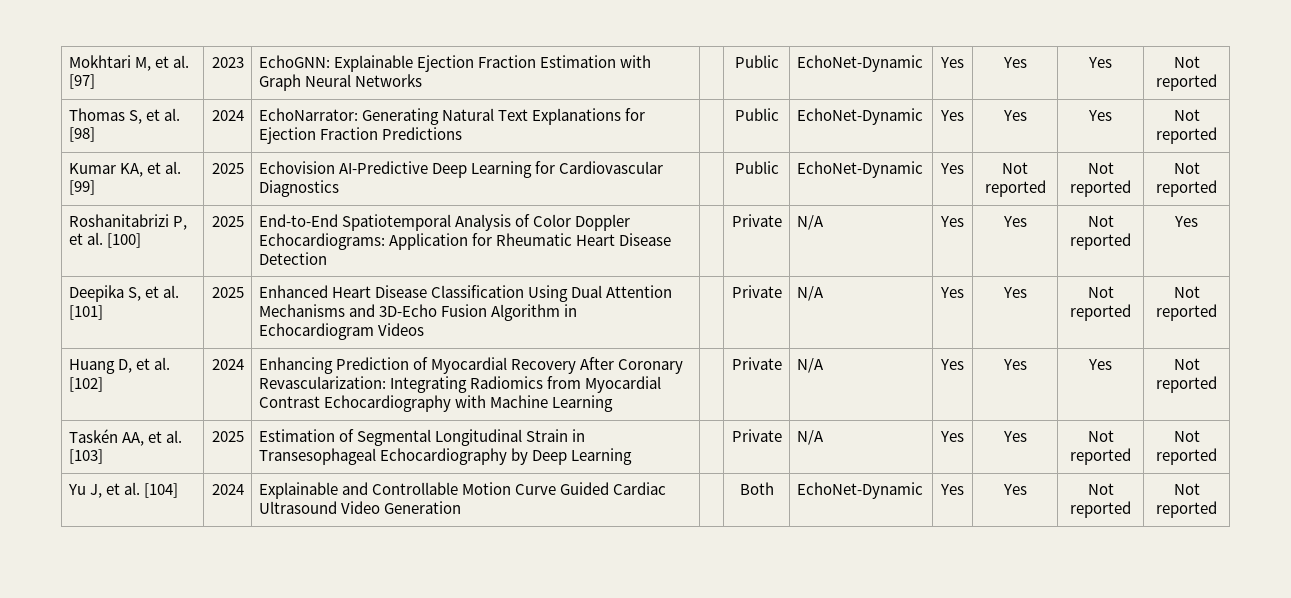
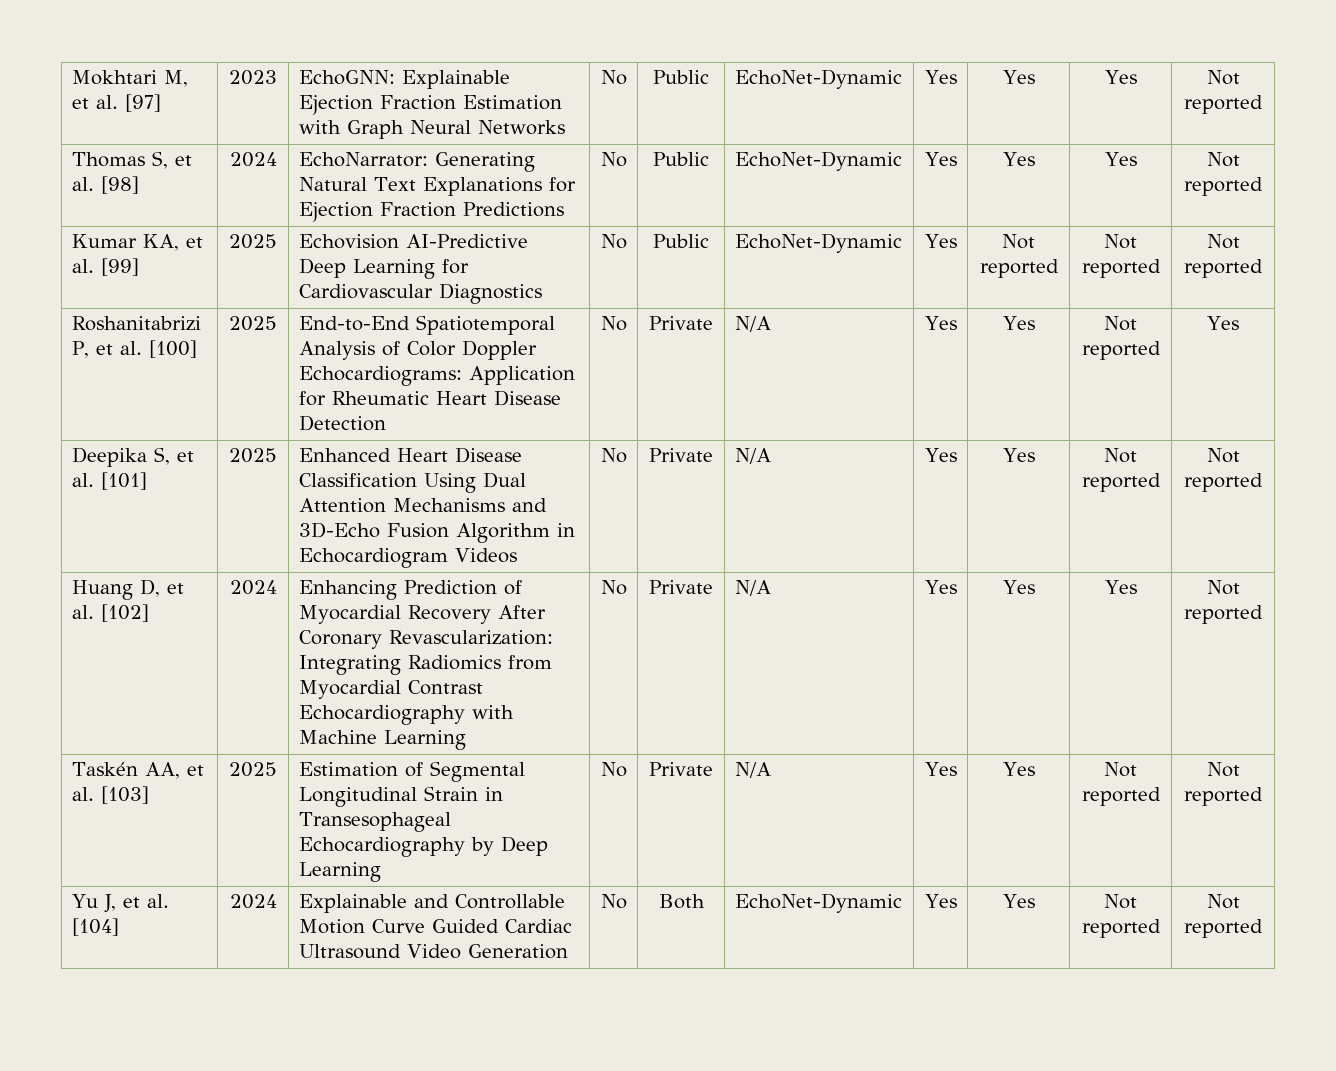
- Mokhtari M, et al. [97] | 2023 | EchoGNN: Explainable Ejection Fraction Estimation with Graph Neural Networks | | Public | EchoNet-Dynamic | Yes | Yes | Yes | Not reported
+ Mokhtari M, et al. [97] | 2023 | EchoGNN: Explainable Ejection Fraction Estimation with Graph Neural Networks | No | Public | EchoNet-Dynamic | Yes | Yes | Yes | Not reported
- Thomas S, et al. [98] | 2024 | EchoNarrator: Generating Natural Text Explanations for Ejection Fraction Predictions | | Public | EchoNet-Dynamic | Yes | Yes | Yes | Not reported
+ Thomas S, et al. [98] | 2024 | EchoNarrator: Generating Natural Text Explanations for Ejection Fraction Predictions | No | Public | EchoNet-Dynamic | Yes | Yes | Yes | Not reported
- Kumar KA, et al. [99] | 2025 | Echovision AI-Predictive Deep Learning for Cardiovascular Diagnostics | | Public | EchoNet-Dynamic | Yes | Not reported | Not reported | Not reported
+ Kumar KA, et al. [99] | 2025 | Echovision AI-Predictive Deep Learning for Cardiovascular Diagnostics | No | Public | EchoNet-Dynamic | Yes | Not reported | Not reported | Not reported
- Roshanitabrizi P, et al. [100] | 2025 | End-to-End Spatiotemporal Analysis of Color Doppler Echocardiograms: Application for Rheumatic Heart Disease Detection | | Private | N/A | Yes | Yes | Not reported | Yes
+ Roshanitabrizi P, et al. [100] | 2025 | End-to-End Spatiotemporal Analysis of Color Doppler Echocardiograms: Application for Rheumatic Heart Disease Detection | No | Private | N/A | Yes | Yes | Not reported | Yes
- Deepika S, et al. [101] | 2025 | Enhanced Heart Disease Classification Using Dual Attention Mechanisms and 3D-Echo Fusion Algorithm in Echocardiogram Videos | | Private | N/A | Yes | Yes | Not reported | Not reported
+ Deepika S, et al. [101] | 2025 | Enhanced Heart Disease Classification Using Dual Attention Mechanisms and 3D-Echo Fusion Algorithm in Echocardiogram Videos | No | Private | N/A | Yes | Yes | Not reported | Not reported
- Huang D, et al. [102] | 2024 | Enhancing Prediction of Myocardial Recovery After Coronary Revascularization: Integrating Radiomics from Myocardial Contrast Echocardiography with Machine Learning | | Private | N/A | Yes | Yes | Yes | Not reported
+ Huang D, et al. [102] | 2024 | Enhancing Prediction of Myocardial Recovery After Coronary Revascularization: Integrating Radiomics from Myocardial Contrast Echocardiography with Machine Learning | No | Private | N/A | Yes | Yes | Yes | Not reported
- Taskén AA, et al. [103] | 2025 | Estimation of Segmental Longitudinal Strain in Transesophageal Echocardiography by Deep Learning | | Private | N/A | Yes | Yes | Not reported | Not reported
+ Taskén AA, et al. [103] | 2025 | Estimation of Segmental Longitudinal Strain in Transesophageal Echocardiography by Deep Learning | No | Private | N/A | Yes | Yes | Not reported | Not reported
- Yu J, et al. [104] | 2024 | Explainable and Controllable Motion Curve Guided Cardiac Ultrasound Video Generation | | Both | EchoNet-Dynamic | Yes | Yes | Not reported | Not reported
+ Yu J, et al. [104] | 2024 | Explainable and Controllable Motion Curve Guided Cardiac Ultrasound Video Generation | No | Both | EchoNet-Dynamic | Yes | Yes | Not reported | Not reported

